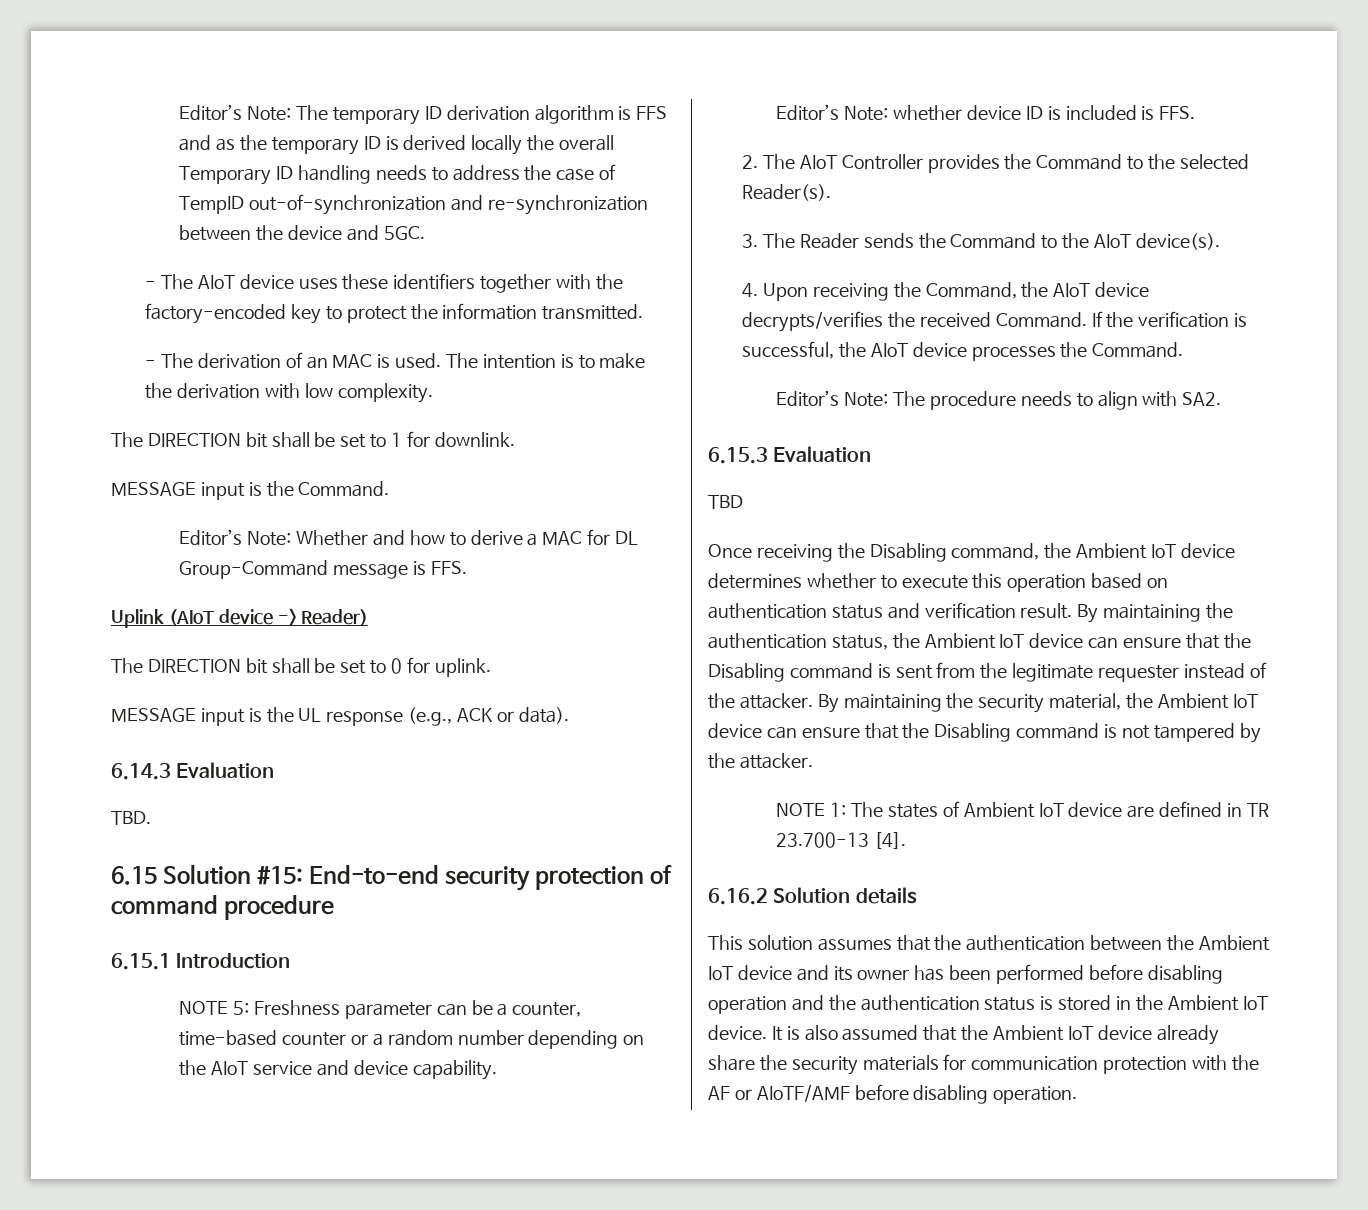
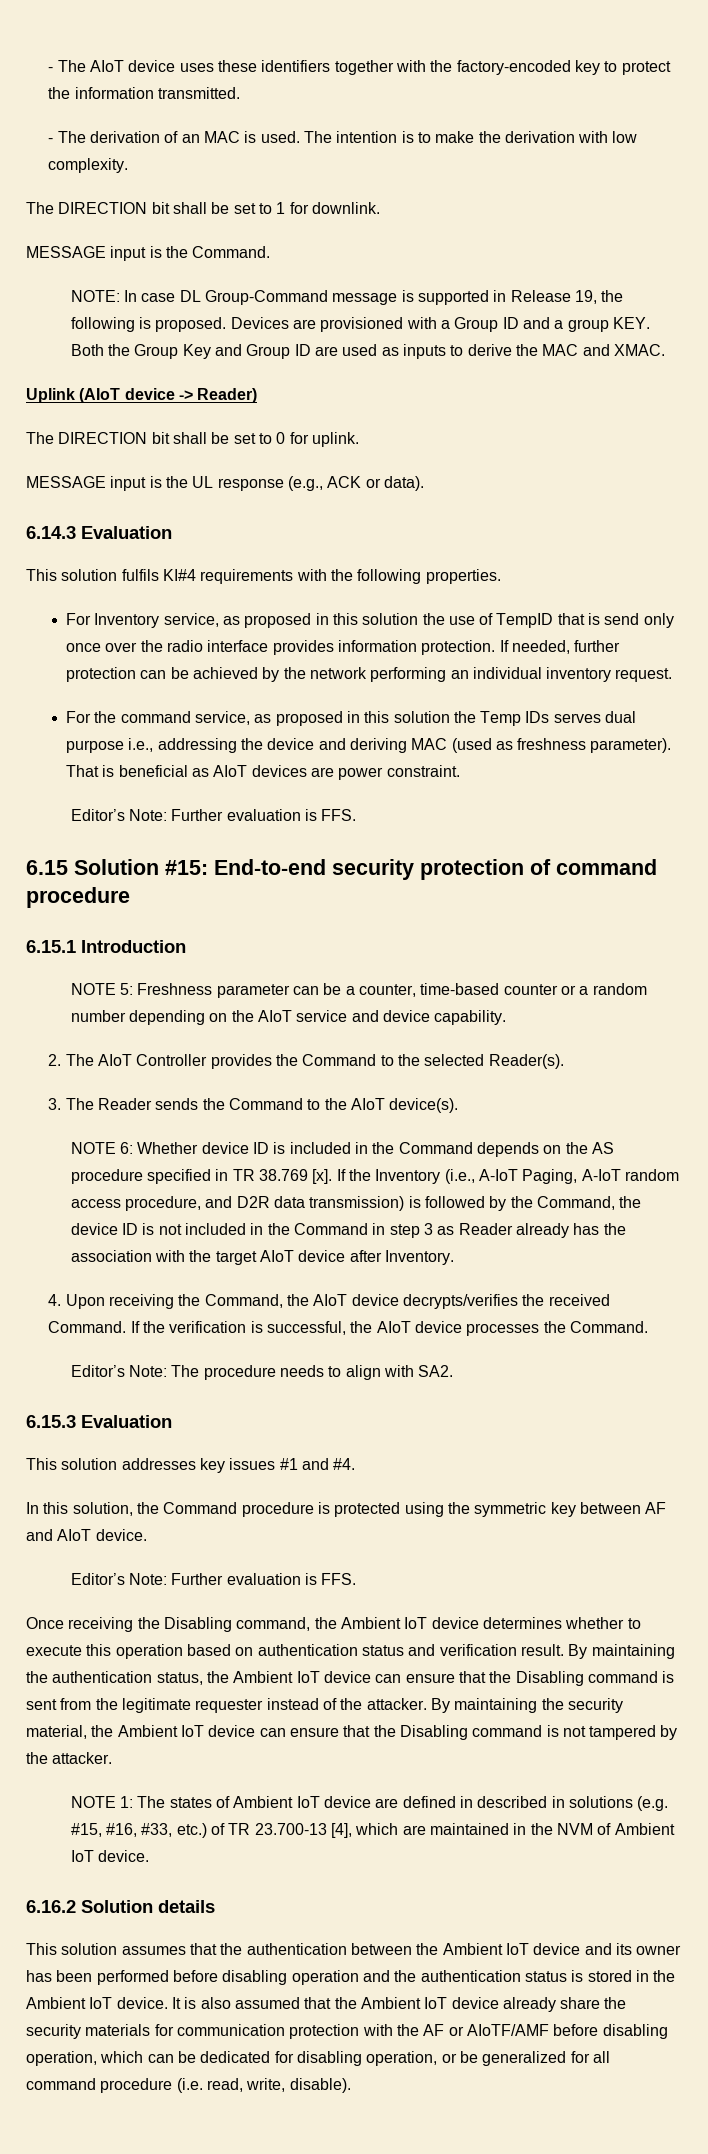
- Editor’s Note: The temporary ID derivation algorithm is FFS and as the temporary ID is derived locally the overall Temporary ID handling needs to address the case of TempID out-of-synchronization and re-synchronization between the device and 5GC.
- Editor’s Note: Whether and how to derive a MAC for DL Group-Command message is FFS.
+ NOTE: In case DL Group-Command message is supported in Release 19, the following is proposed. Devices are provisioned with a Group ID and a group KEY. Both the Group Key and Group ID are used as inputs to derive the MAC and XMAC.
- TBD.
+ This solution fulfils KI#4 requirements with the following properties.
+ For Inventory service, as proposed in this solution the use of TempID that is send only once over the radio interface provides information protection. If needed, further protection can be achieved by the network performing an individual inventory request.
+ For the command service, as proposed in this solution the Temp IDs serves dual purpose i.e., addressing the device and deriving MAC (used as freshness parameter). That is beneficial as AIoT devices are power constraint.
+ Editor’s Note: Further evaluation is FFS.
- Editor’s Note: whether device ID is included is FFS.
+ NOTE 6: Whether device ID is included in the Command depends on the AS procedure specified in TR 38.769 [x]. If the Inventory (i.e., A-IoT Paging, A-IoT random access procedure, and D2R data transmission) is followed by the Command, the device ID is not included in the Command in step 3 as Reader already has the association with the target AIoT device after Inventory.
- TBD
+ This solution addresses key issues #1 and #4.
+ In this solution, the Command procedure is protected using the symmetric key between AF and AIoT device.
+ Editor’s Note: Further evaluation is FFS.
- NOTE 1: The states of Ambient IoT device are defined in TR 23.700-13 [4].
+ NOTE 1: The states of Ambient IoT device are defined in described in solutions (e.g. #15, #16, #33, etc.) of TR 23.700-13 [4], which are maintained in the NVM of Ambient IoT device.
- It is also assumed that the Ambient IoT device already share the security materials for communication protection with the AF or AIoTF/AMF before disabling operation.
+ It is also assumed that the Ambient IoT device already share the security materials for communication protection with the AF or AIoTF/AMF before disabling operation, which can be dedicated for disabling operation, or be generalized for all command procedure (i.e. read, write, disable).

